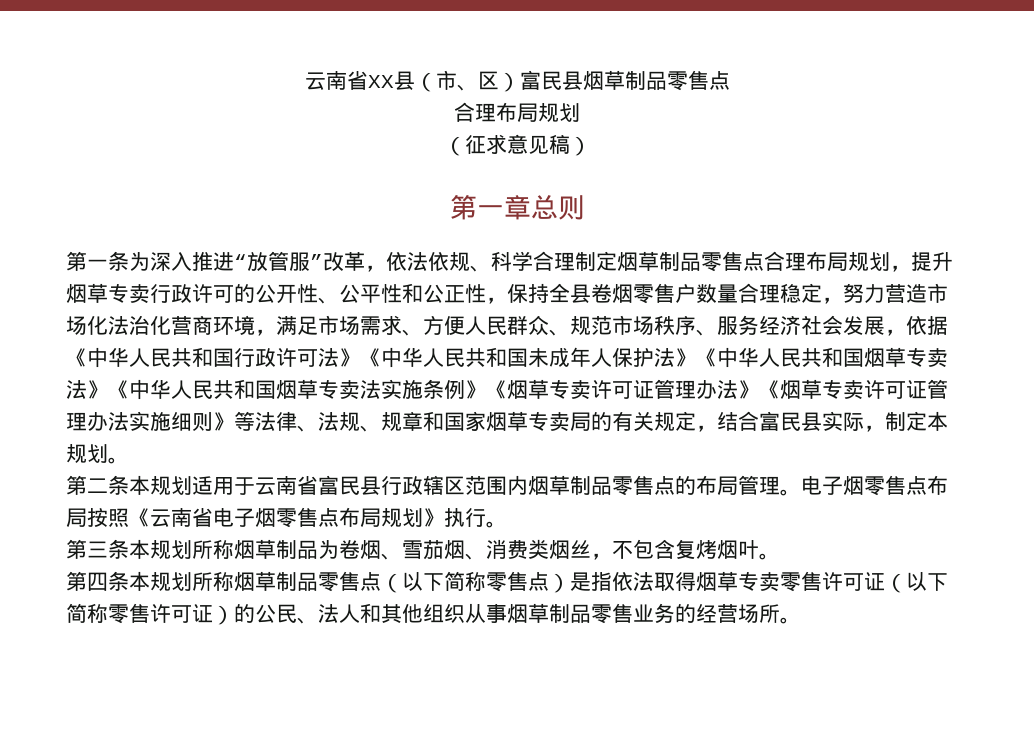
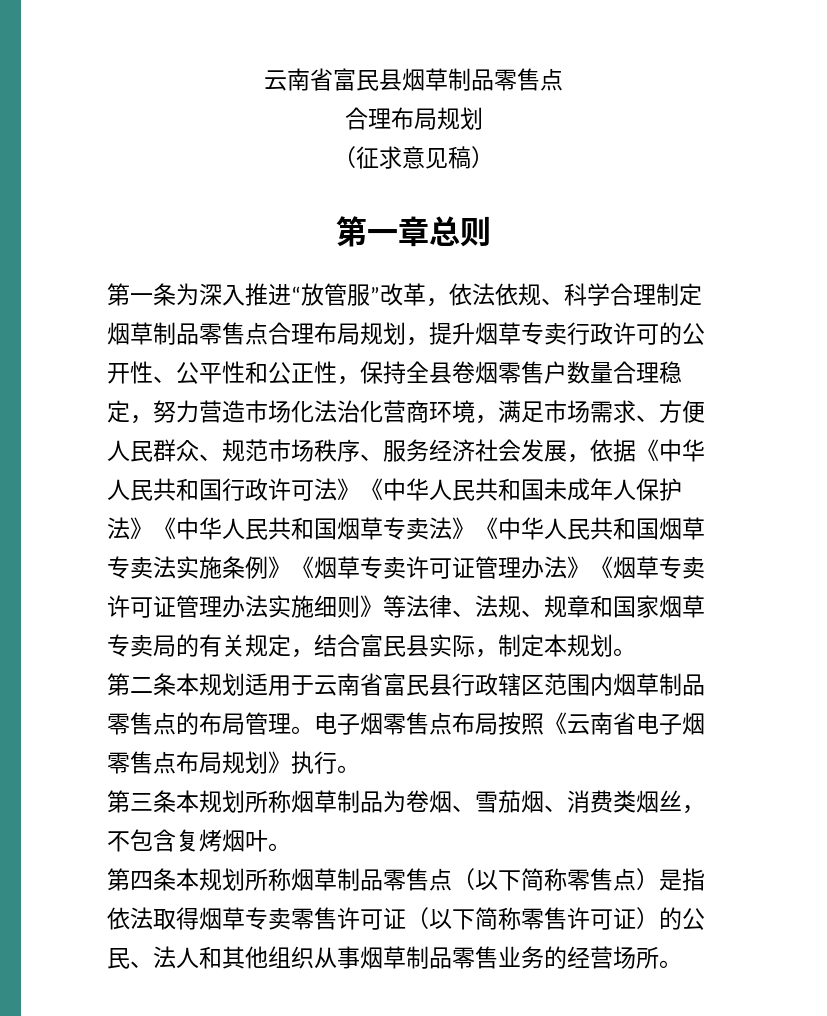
- 云南省XX县（市、区）富民县烟草制品零售点
+ 云南省富民县烟草制品零售点

